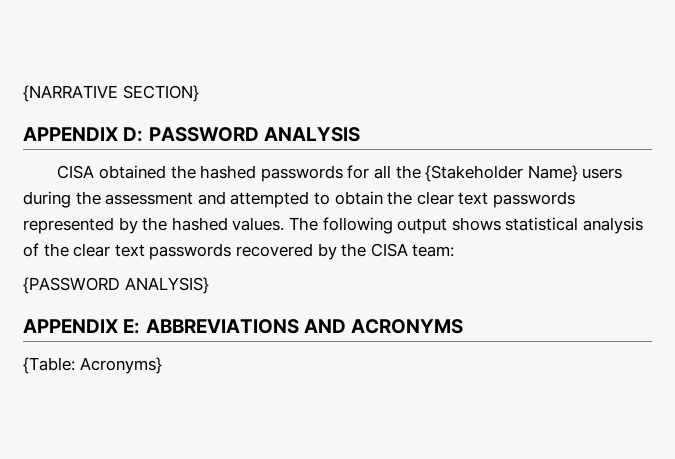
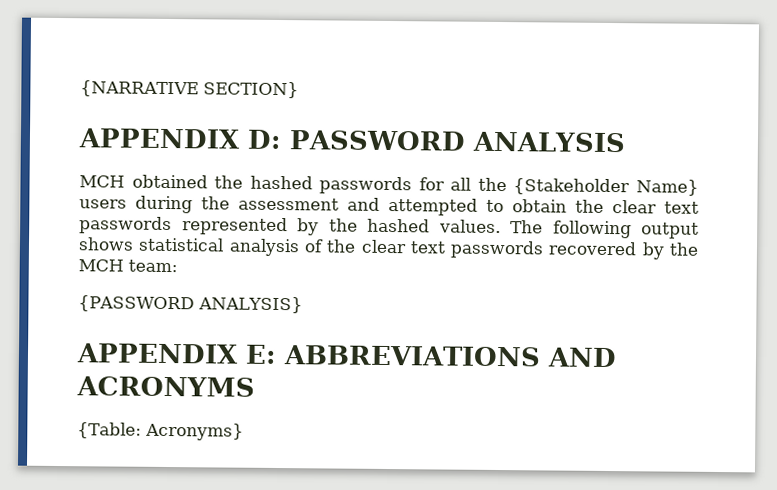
- CISA obtained the hashed passwords for all the {Stakeholder Name} users during the assessment and attempted to obtain the clear text passwords represented by the hashed values.
+ MCH obtained the hashed passwords for all the {Stakeholder Name} users during the assessment and attempted to obtain the clear text passwords represented by the hashed values.
- The following output shows statistical analysis of the clear text passwords recovered by the CISA team:
+ The following output shows statistical analysis of the clear text passwords recovered by the MCH team:

